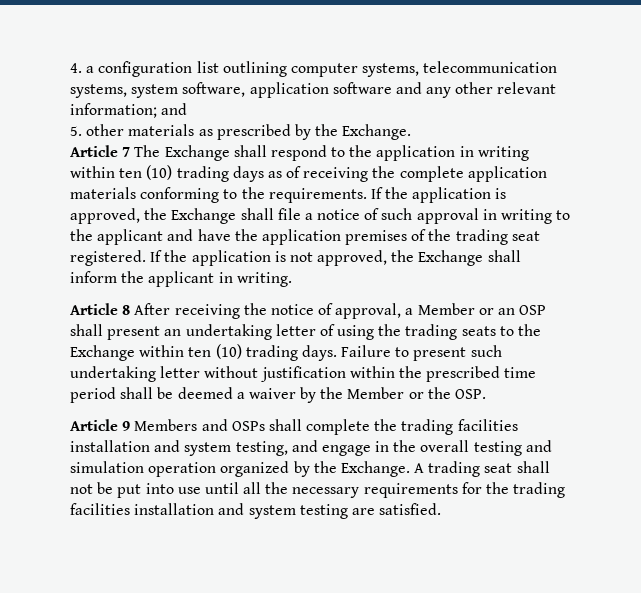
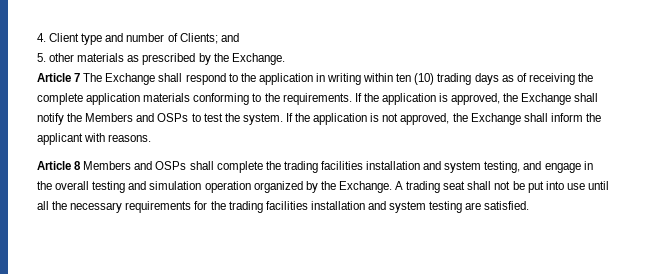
- 4. a configuration list outlining computer systems, telecommunication systems, system software, application software and any other relevant information; and
+ 4. Client type and number of Clients; and
- If the application is approved, the Exchange shall file a notice of such approval in writing to the applicant and have the application premises of the trading seat registered.
+ If the application is approved, the Exchange shall notify the Members and OSPs to test the system.
- If the application is not approved, the Exchange shall inform the applicant in writing.
+ If the application is not approved, the Exchange shall inform the applicant with reasons.
- Article 8 After receiving the notice of approval, a Member or an OSP shall present an undertaking letter of using the trading seats to the Exchange within ten (10) trading days. Failure to present such undertaking letter without justification within the prescribed time period shall be deemed a waiver by the Member or the OSP.
- Article 9 Members and OSPs shall complete the trading facilities installation and system testing, and engage in the overall testing and simulation operation organized by the Exchange.
+ Article 8 Members and OSPs shall complete the trading facilities installation and system testing, and engage in the overall testing and simulation operation organized by the Exchange.

